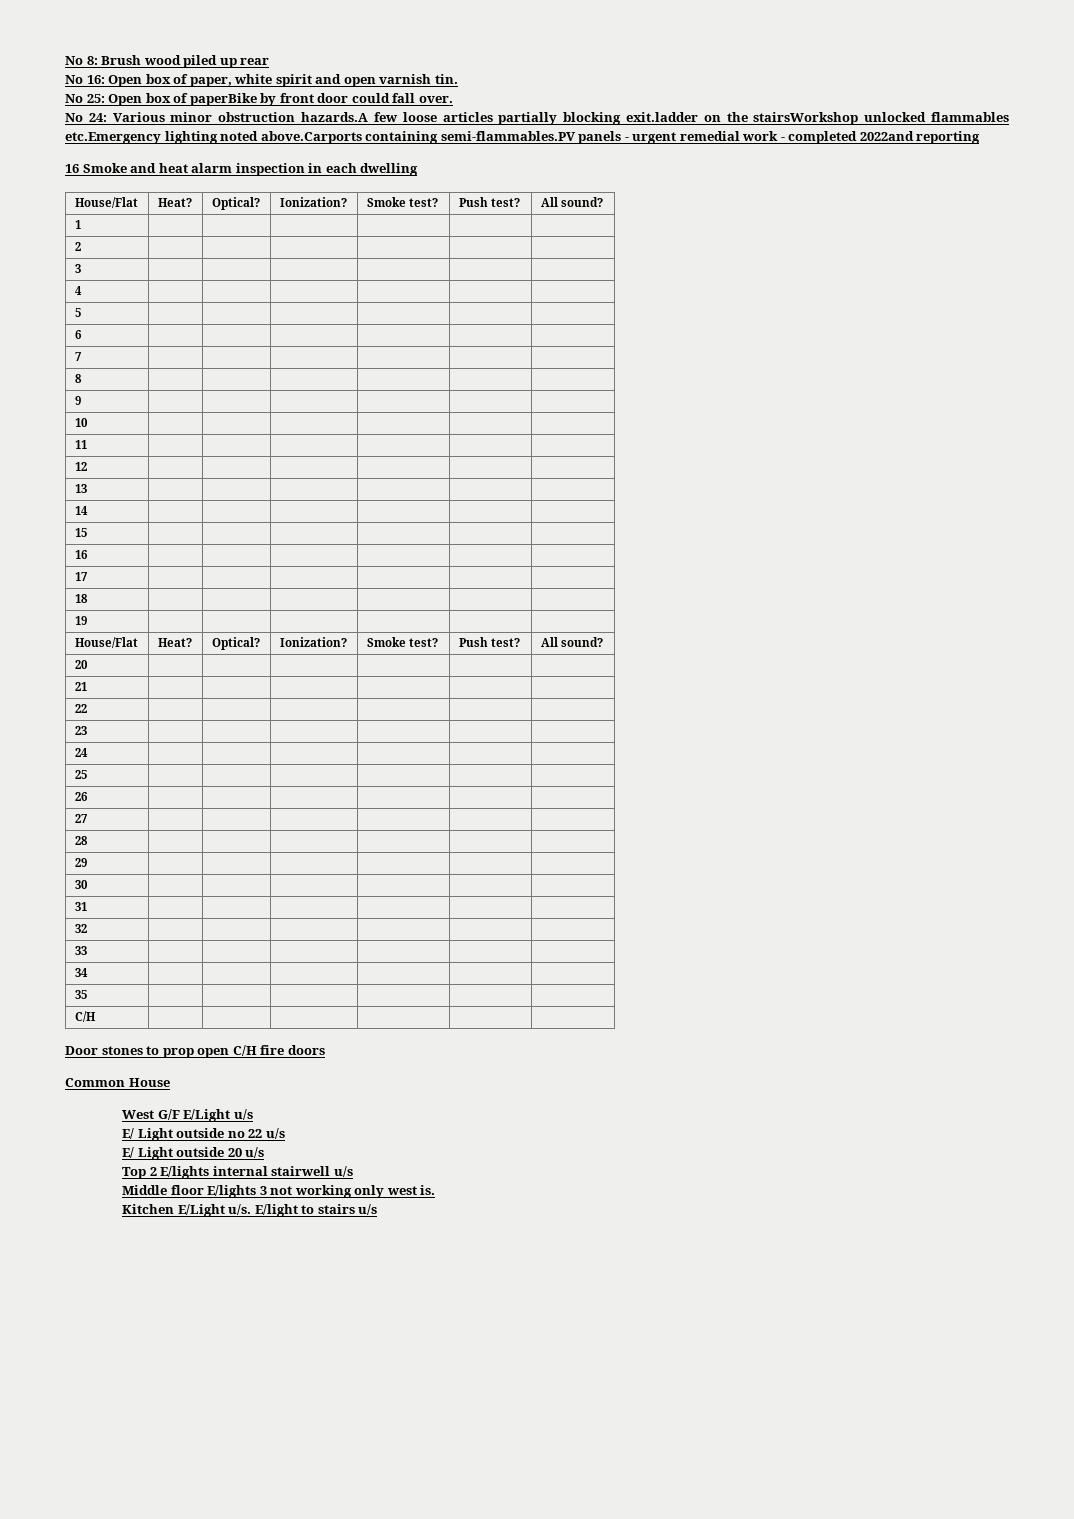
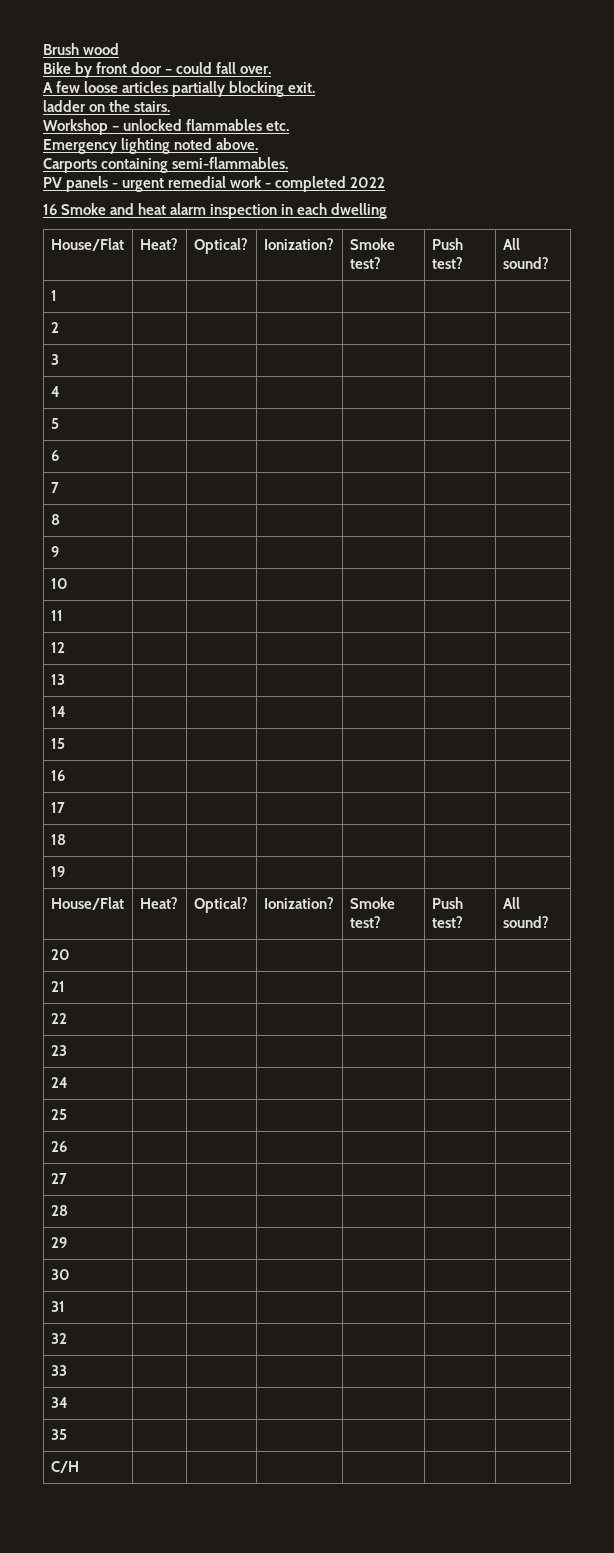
- No 8: Brush wood piled up rear
- No 16: Open box of paper, white spirit and open varnish tin.
- No 25: Open box of paperBike by front door could fall over.
+ Brush wood
+ Bike by front door – could fall over.
- No 24: Various minor obstruction hazards.A few loose articles partially blocking exit.ladder on the stairsWorkshop unlocked flammables etc.Emergency lighting noted above.Carports containing semi-flammables.PV panels - urgent remedial work - completed 2022and reporting
+ A few loose articles partially blocking exit.
+ ladder on the stairs.
+ Workshop – unlocked flammables etc.
+ Emergency lighting noted above.
+ Carports containing semi-flammables.
+ PV panels - urgent remedial work - completed 2022
- Door stones to prop open C/H fire doors
- Common House
- West G/F E/Light u/s
- E/ Light outside no 22 u/s
- E/ Light outside 20 u/s
- Top 2 E/lights internal stairwell u/s
- Middle floor E/lights 3 not working only west is.
- Kitchen E/Light u/s. E/light to stairs u/s

